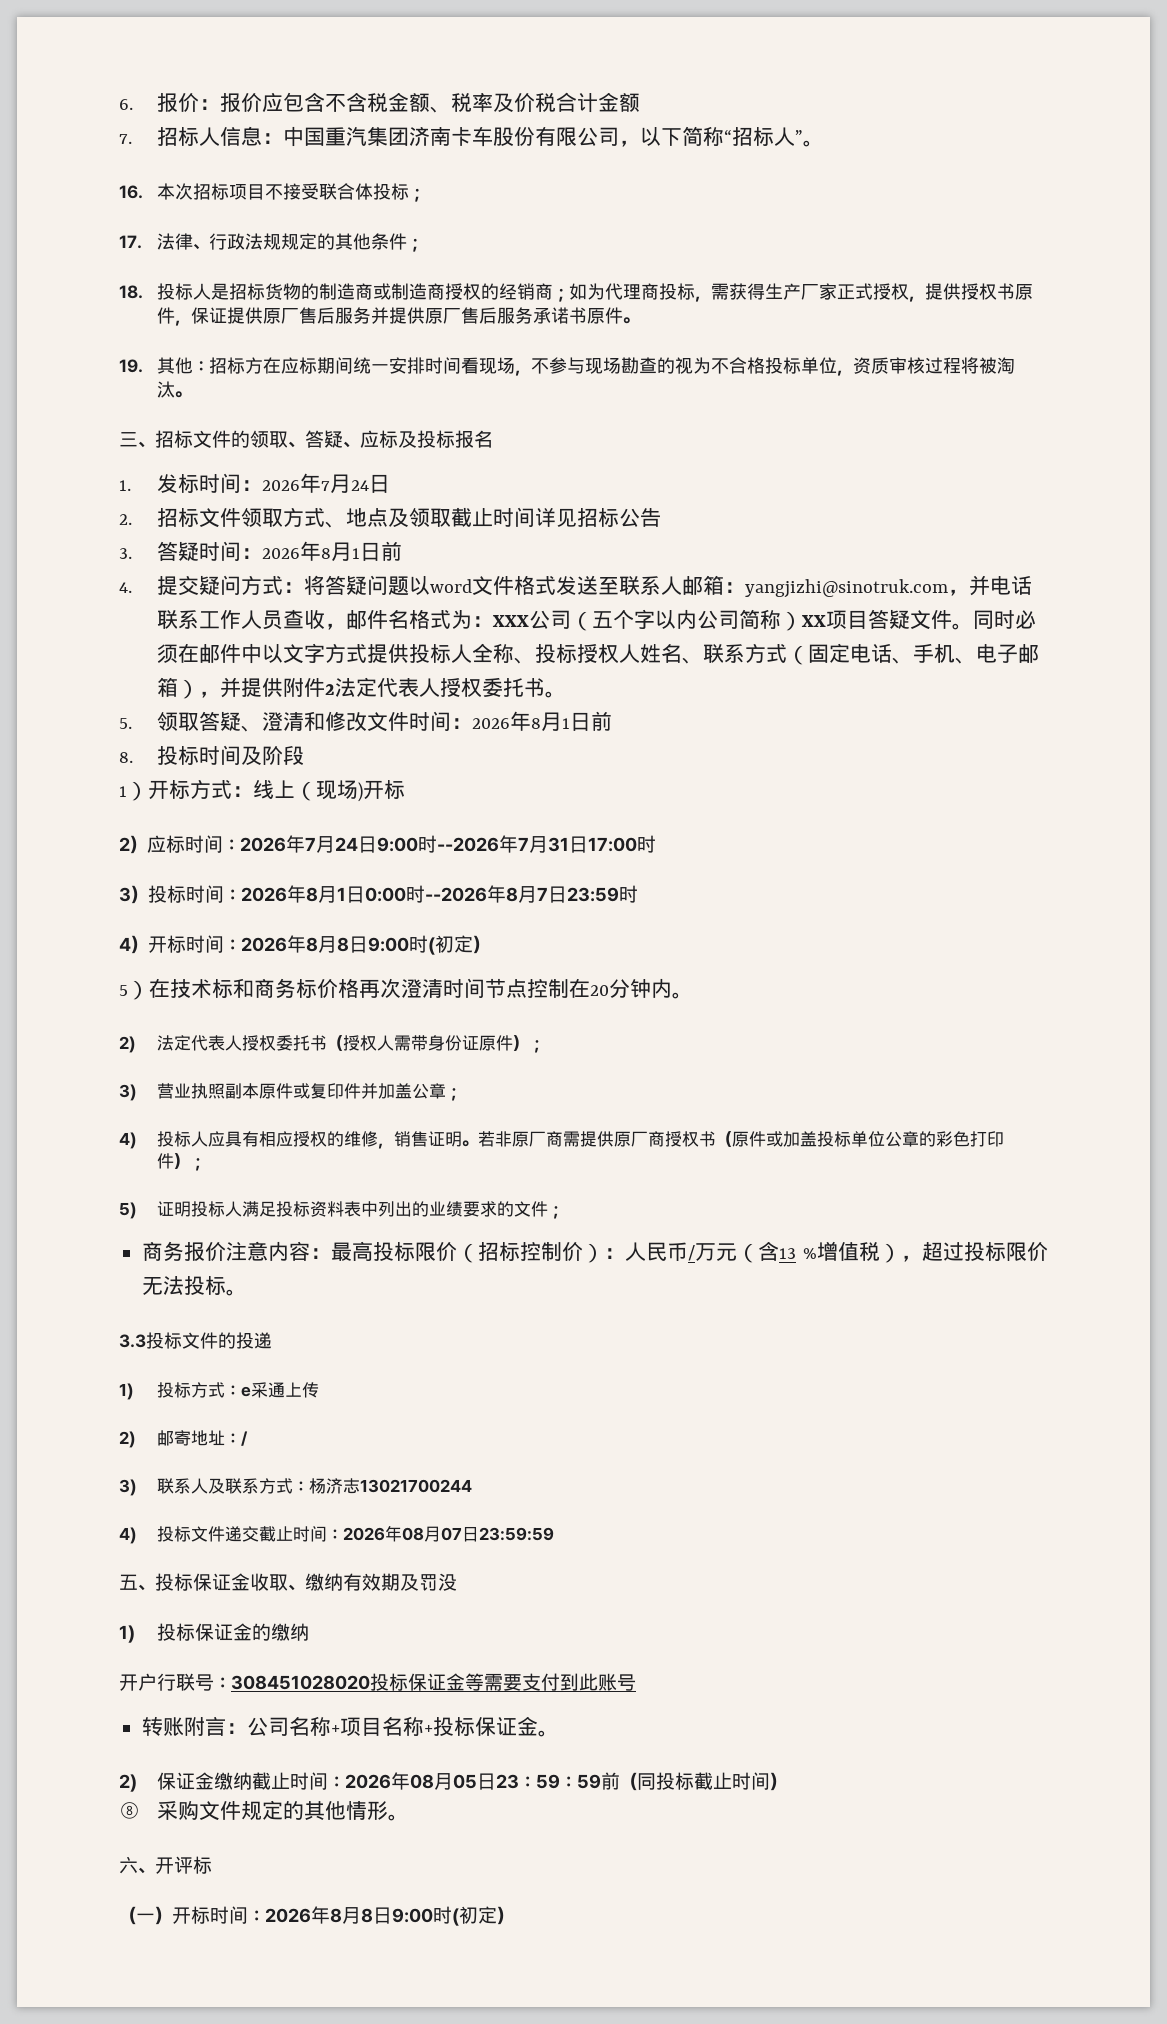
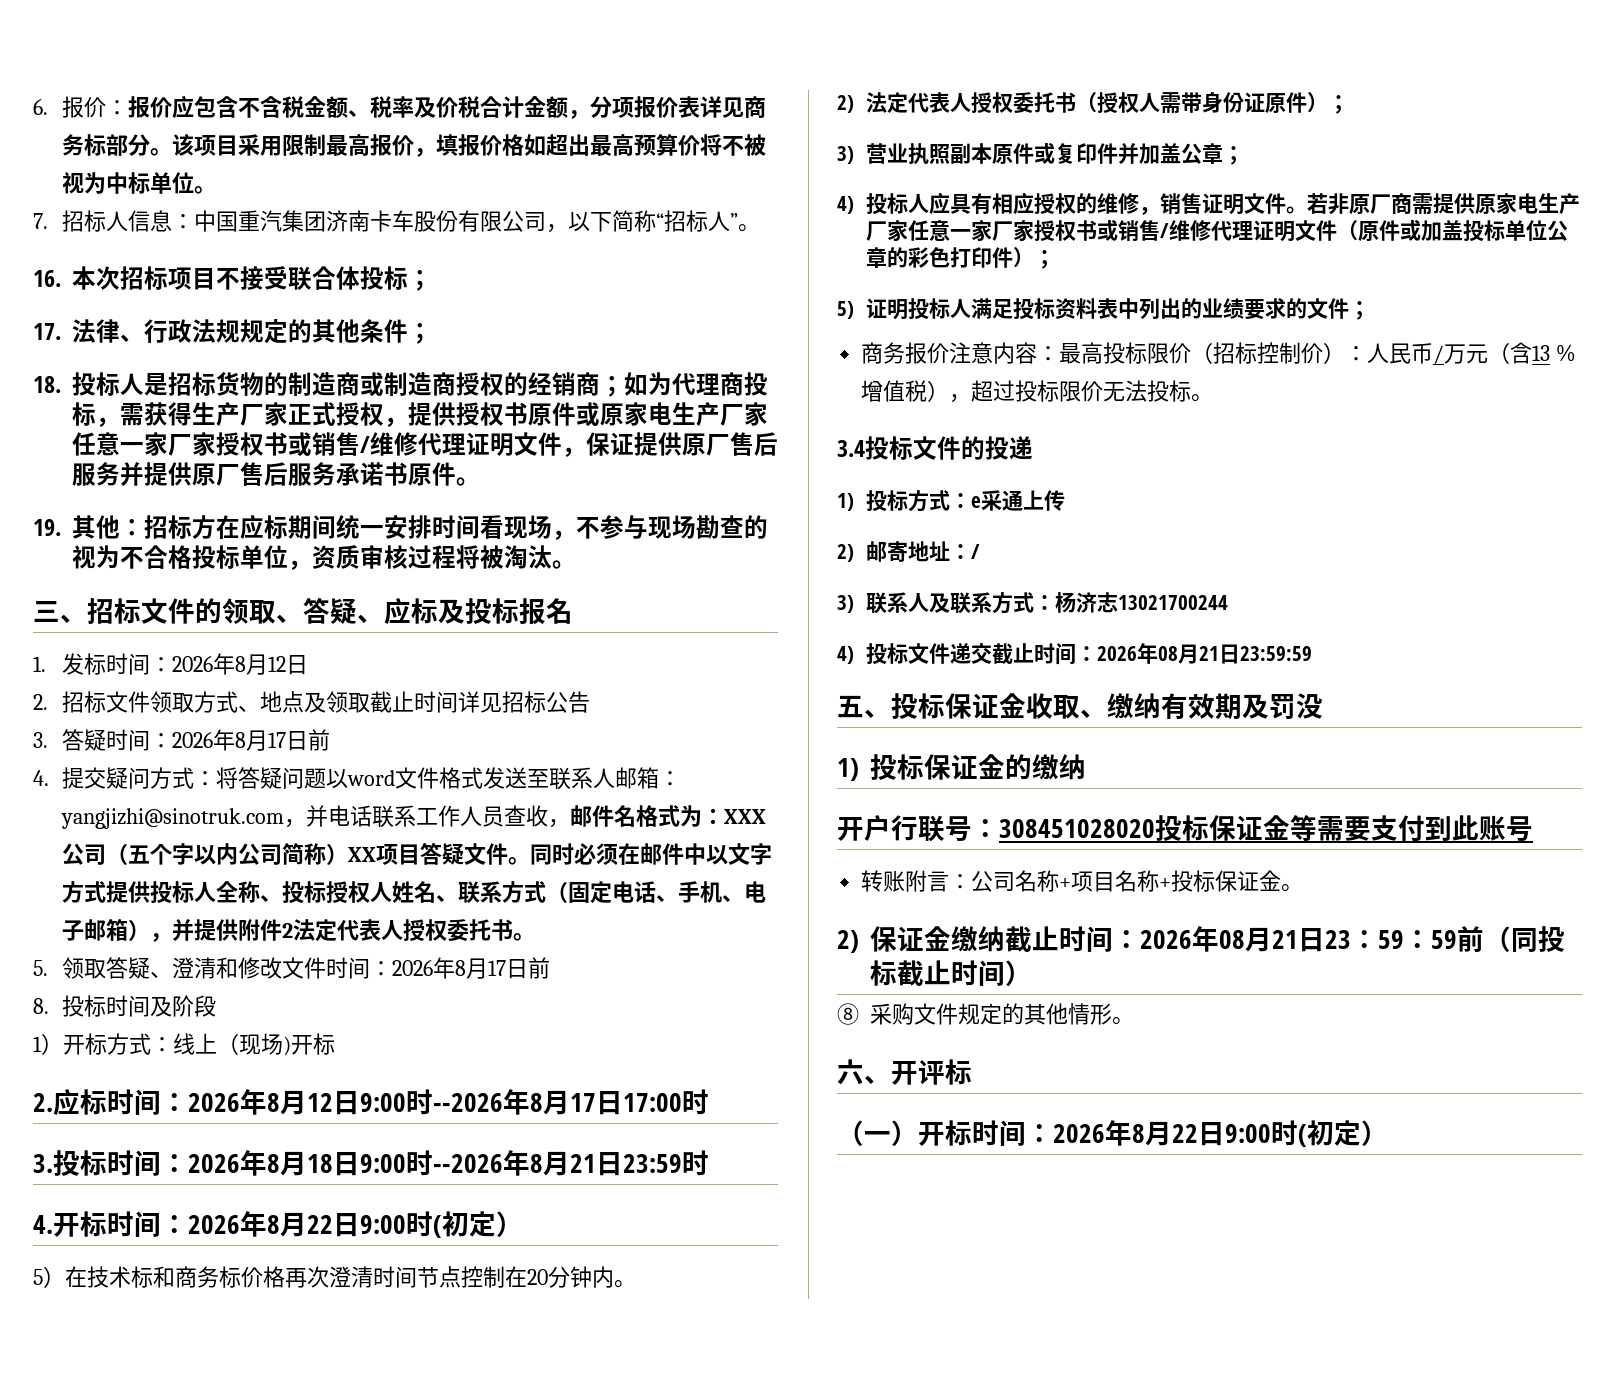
- 6.报价：报价应包含不含税金额、税率及价税合计金额
+ 6.报价：报价应包含不含税金额、税率及价税合计金额，分项报价表详见商务标部分。该项目采用限制最高报价，填报价格如超出最高预算价将不被视为中标单位。
- 18.投标人是招标货物的制造商或制造商授权的经销商；如为代理商投标，需获得生产厂家正式授权，提供授权书原件，保证提供原厂售后服务并提供原厂售后服务承诺书原件。
+ 18.投标人是招标货物的制造商或制造商授权的经销商；如为代理商投标，需获得生产厂家正式授权，提供授权书原件或原家电生产厂家任意一家厂家授权书或销售/维修代理证明文件，保证提供原厂售后服务并提供原厂售后服务承诺书原件。
- 1.发标时间：2026年7月24日
+ 1.发标时间：2026年8月12日
- 3.答疑时间：2026年8月1日前
+ 3.答疑时间：2026年8月17日前
- 5.领取答疑、澄清和修改文件时间：2026年8月1日前
+ 5.领取答疑、澄清和修改文件时间：2026年8月17日前
- 2）应标时间：2026年7月24日9:00时--2026年7月31日17:00时
+ 2.应标时间：2026年8月12日9:00时--2026年8月17日17:00时
- 3）投标时间：2026年8月1日0:00时--2026年8月7日23:59时
+ 3.投标时间：2026年8月18日9:00时--2026年8月21日23:59时
- 4）开标时间：2026年8月8日9:00时(初定）
+ 4.开标时间：2026年8月22日9:00时(初定）
- 4)投标人应具有相应授权的维修，销售证明。
+ 4)投标人应具有相应授权的维修，销售证明文件。
- 若非原厂商需提供原厂商授权书（原件或加盖投标单位公章的彩色打印件）；
+ 若非原厂商需提供原家电生产厂家任意一家厂家授权书或销售/维修代理证明文件（原件或加盖投标单位公章的彩色打印件）；
- 3.3投标文件的投递
+ 3.4投标文件的投递
- 4)投标文件递交截止时间：2026年08月07日23:59:59
+ 4)投标文件递交截止时间：2026年08月21日23:59:59
- 2)保证金缴纳截止时间：2026年08月05日23：59：59前（同投标截止时间）
+ 2)保证金缴纳截止时间：2026年08月21日23：59：59前（同投标截止时间）
- （一）开标时间：2026年8月8日9:00时(初定）
+ （一）开标时间：2026年8月22日9:00时(初定）

